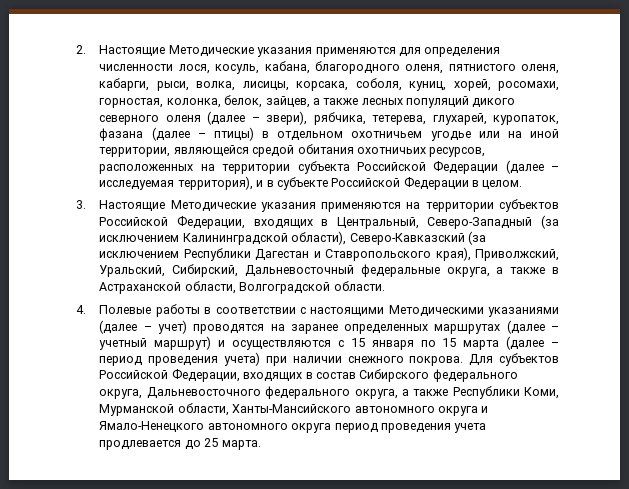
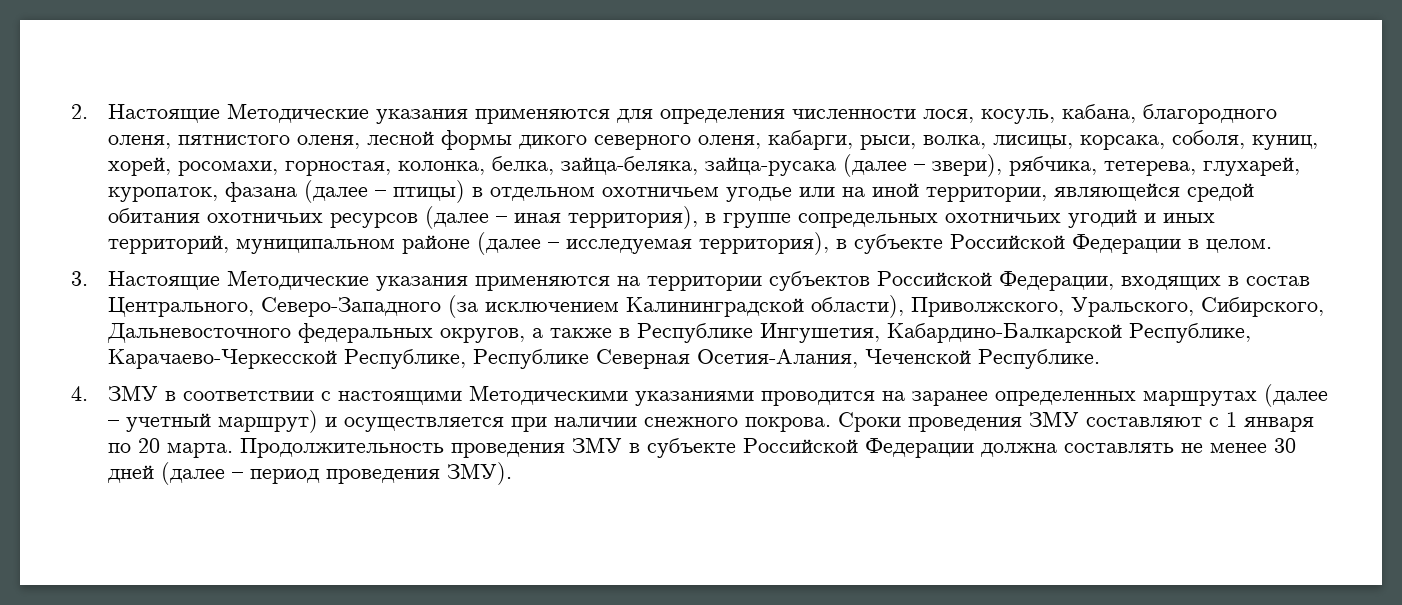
- 2. Настоящие Методические указания применяются для определения численности лося, косуль, кабана, благородного оленя, пятнистого оленя, кабарги, рыси, волка, лисицы, корсака, соболя, куниц, хорей, росомахи, горностая, колонка, белок, зайцев, а также лесных популяций дикого северного оленя (далее – звери), рябчика, тетерева, глухарей, куропаток, фазана (далее – птицы) в отдельном охотничьем угодье или на иной территории, являющейся средой обитания охотничьих ресурсов, расположенных на территории субъекта Российской Федерации (далее – исследуемая территория), и в субъекте Российской Федерации в целом.
+ 2. Настоящие Методические указания применяются для определения численности лося, косуль, кабана, благородного оленя, пятнистого оленя, лесной формы дикого северного оленя, кабарги, рыси, волка, лисицы, корсака, соболя, куниц, хорей, росомахи, горностая, колонка, белка, зайца-беляка, зайца-русака (далее – звери), рябчика, тетерева, глухарей, куропаток, фазана (далее – птицы) в отдельном охотничьем угодье или на иной территории, являющейся средой обитания охотничьих ресурсов (далее – иная территория), в группе сопредельных охотничьих угодий и иных территорий, муниципальном районе (далее – исследуемая территория), в субъекте Российской Федерации в целом.
- 3. Настоящие Методические указания применяются на территории субъектов Российской Федерации, входящих в Центральный, Северо-Западный (за исключением Калининградской области), Северо-Кавказский (за исключением Республики Дагестан и Ставропольского края), Приволжский, Уральский, Сибирский, Дальневосточный федеральные округа, а также в Астраханской области, Волгоградской области.
+ 3. Настоящие Методические указания применяются на территории субъектов Российской Федерации, входящих в состав Центрального, Северо-Западного (за исключением Калининградской области), Приволжского, Уральского, Сибирского, Дальневосточного федеральных округов, а также в Республике Ингушетия, Кабардино-Балкарской Республике, Карачаево-Черкесской Республике, Республике Северная Осетия-Алания, Чеченской Республике.
- 4. Полевые работы в соответствии с настоящими Методическими указаниями (далее – учет) проводятся на заранее определенных маршрутах (далее – учетный маршрут) и осуществляются с 15 января по 15 марта (далее – период проведения учета) при наличии снежного покрова. Для субъектов Российской Федерации, входящих в состав Сибирского федерального округа, Дальневосточного федерального округа, а также Республики Коми, Мурманской области, Ханты-Мансийского автономного округа и Ямало-Ненецкого автономного округа период проведения учета продлевается до 25 марта.
+ 4. ЗМУ в соответствии с настоящими Методическими указаниями проводится на заранее определенных маршрутах (далее – учетный маршрут) и осуществляется при наличии снежного покрова. Сроки проведения ЗМУ составляют с 1 января по 20 марта. Продолжительность проведения ЗМУ в субъекте Российской Федерации должна составлять не менее 30 дней (далее – период проведения ЗМУ).

